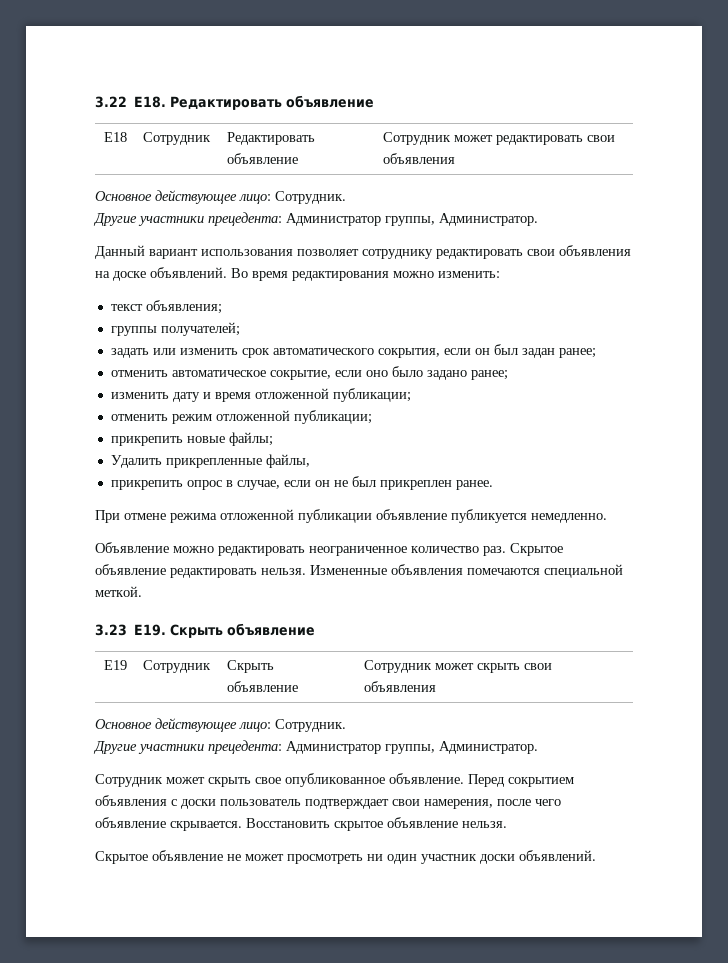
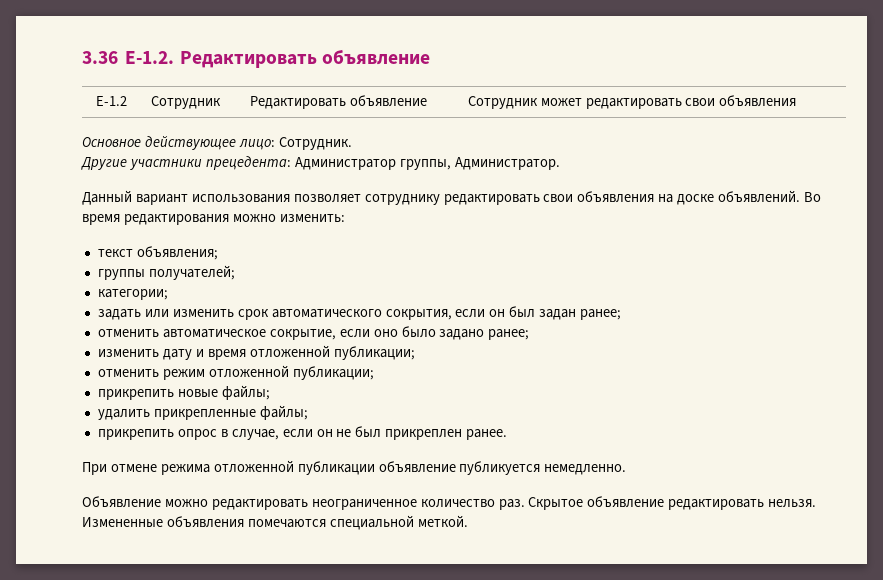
- 3.22 E18. Редактировать объявление
+ 3.36 E-1.2. Редактировать объявление
- E18 | Сотрудник | Редактировать объявление | Сотрудник может редактировать свои объявления
+ E-1.2 | Сотрудник | Редактировать объявление | Сотрудник может редактировать свои объявления
+ категории;
- Удалить прикрепленные файлы,
+ удалить прикрепленные файлы;
- 3.23 E19. Скрыть объявление
- E19 | Сотрудник | Скрыть объявление | Сотрудник может скрыть свои объявления
- Основное действующее лицо: Сотрудник.
- Другие участники прецедента: Администратор группы, Администратор.
- Сотрудник может скрыть свое опубликованное объявление. Перед сокрытием объявления с доски пользователь подтверждает свои намерения, после чего объявление скрывается. Восстановить скрытое объявление нельзя.
- Скрытое объявление не может просмотреть ни один участник доски объявлений.

